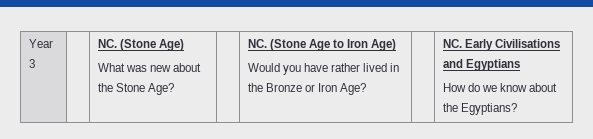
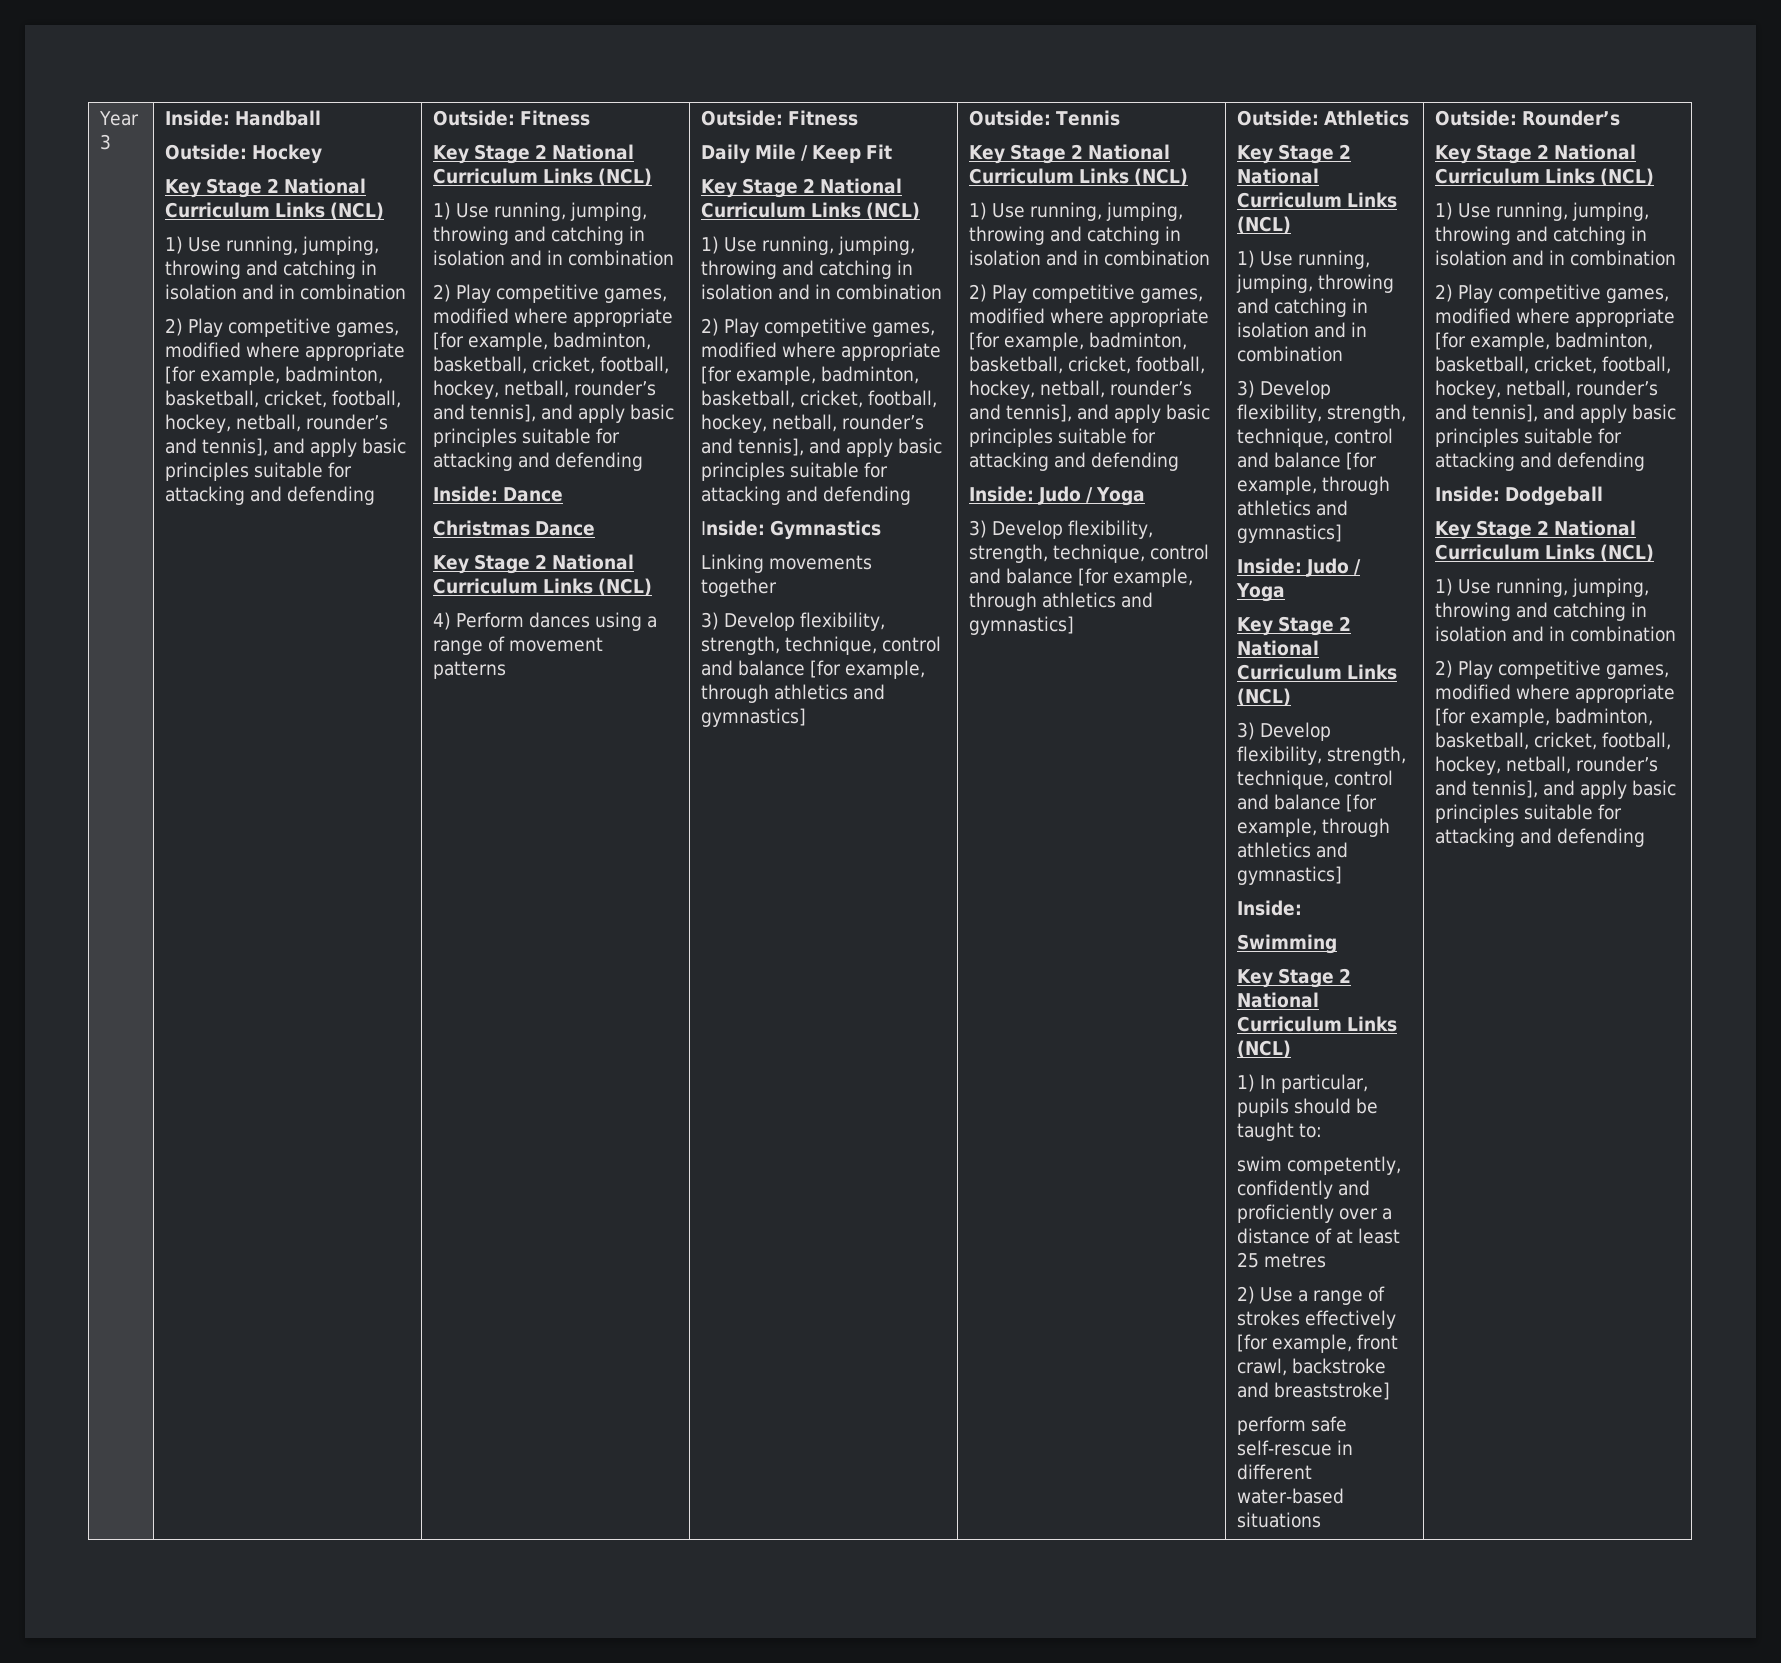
- NC. (Stone Age)
- What was new about the Stone Age? | | NC. (Stone Age to Iron Age)
- Would you have rather lived in the Bronze or Iron Age? | | NC. Early Civilisations and Egyptians
- How do we know about the Egyptians?
+ Inside: Handball
+ Outside: Hockey
+ Key Stage 2 National Curriculum Links (NCL)
+ 1) Use running, jumping, throwing and catching in isolation and in combination
+ 2) Play competitive games, modified where appropriate [for example, badminton, basketball, cricket, football, hockey, netball, rounder’s and tennis], and apply basic principles suitable for attacking and defending | Outside: Fitness
+ Key Stage 2 National Curriculum Links (NCL)
+ 1) Use running, jumping, throwing and catching in isolation and in combination
+ 2) Play competitive games, modified where appropriate [for example, badminton, basketball, cricket, football, hockey, netball, rounder’s and tennis], and apply basic principles suitable for attacking and defending
+ Inside: Dance
+ Christmas Dance
+ Key Stage 2 National Curriculum Links (NCL)
+ 4) Perform dances using a range of movement patterns | Outside: Fitness
+ Daily Mile / Keep Fit
+ Key Stage 2 National Curriculum Links (NCL)
+ 1) Use running, jumping, throwing and catching in isolation and in combination
+ 2) Play competitive games, modified where appropriate [for example, badminton, basketball, cricket, football, hockey, netball, rounder’s and tennis], and apply basic principles suitable for attacking and defending
+ Inside: Gymnastics
+ Linking movements together
+ 3) Develop flexibility, strength, technique, control and balance [for example, through athletics and gymnastics] | Outside: Tennis
+ Key Stage 2 National Curriculum Links (NCL)
+ 1) Use running, jumping, throwing and catching in isolation and in combination
+ 2) Play competitive games, modified where appropriate [for example, badminton, basketball, cricket, football, hockey, netball, rounder’s and tennis], and apply basic principles suitable for attacking and defending
+ Inside: Judo / Yoga
+ 3) Develop flexibility, strength, technique, control and balance [for example, through athletics and gymnastics] | Outside: Athletics
+ Key Stage 2 National Curriculum Links (NCL)
+ 1) Use running, jumping, throwing and catching in isolation and in combination
+ 3) Develop flexibility, strength, technique, control and balance [for example, through athletics and gymnastics]
+ Inside: Judo / Yoga
+ Key Stage 2 National Curriculum Links (NCL)
+ 3) Develop flexibility, strength, technique, control and balance [for example, through athletics and gymnastics]
+ Inside:
+ Swimming
+ Key Stage 2 National Curriculum Links (NCL)
+ 1) In particular, pupils should be taught to:
+ swim competently, confidently and proficiently over a distance of at least 25 metres
+ 2) Use a range of strokes effectively [for example, front crawl, backstroke and breaststroke]
+ perform safe self-rescue in different water-based situations | Outside: Rounder’s
+ Key Stage 2 National Curriculum Links (NCL)
+ 1) Use running, jumping, throwing and catching in isolation and in combination
+ 2) Play competitive games, modified where appropriate [for example, badminton, basketball, cricket, football, hockey, netball, rounder’s and tennis], and apply basic principles suitable for attacking and defending
+ Inside: Dodgeball
+ Key Stage 2 National Curriculum Links (NCL)
+ 1) Use running, jumping, throwing and catching in isolation and in combination
+ 2) Play competitive games, modified where appropriate [for example, badminton, basketball, cricket, football, hockey, netball, rounder’s and tennis], and apply basic principles suitable for attacking and defending

